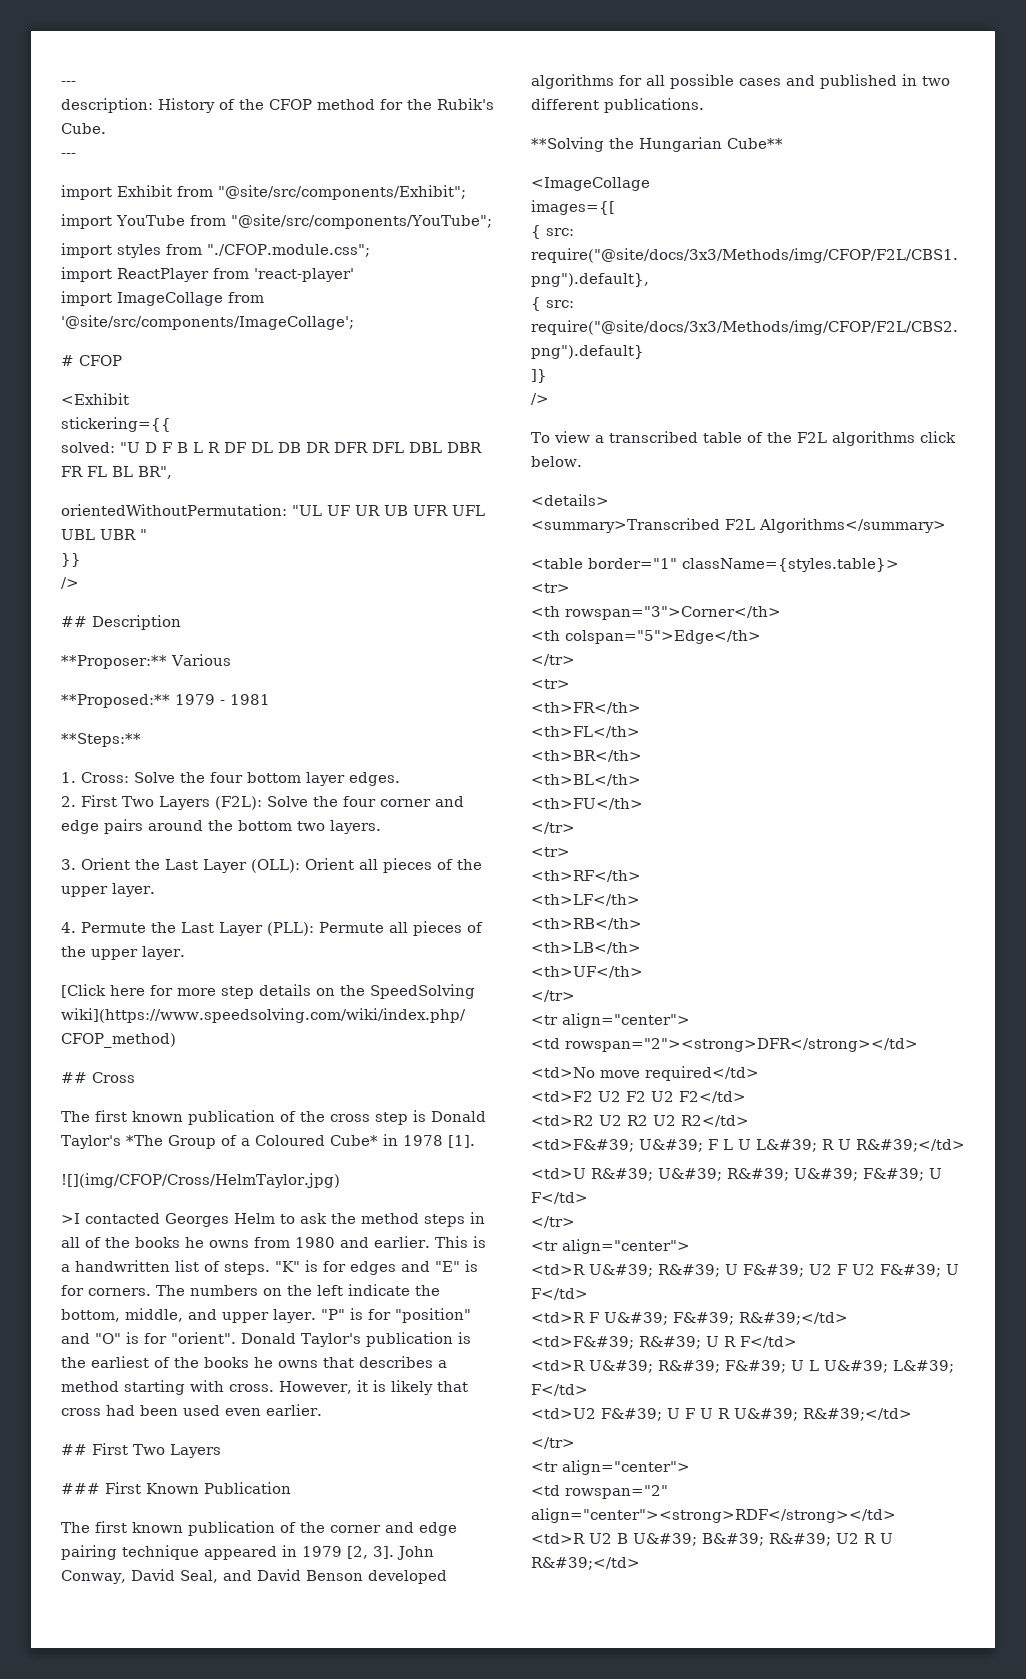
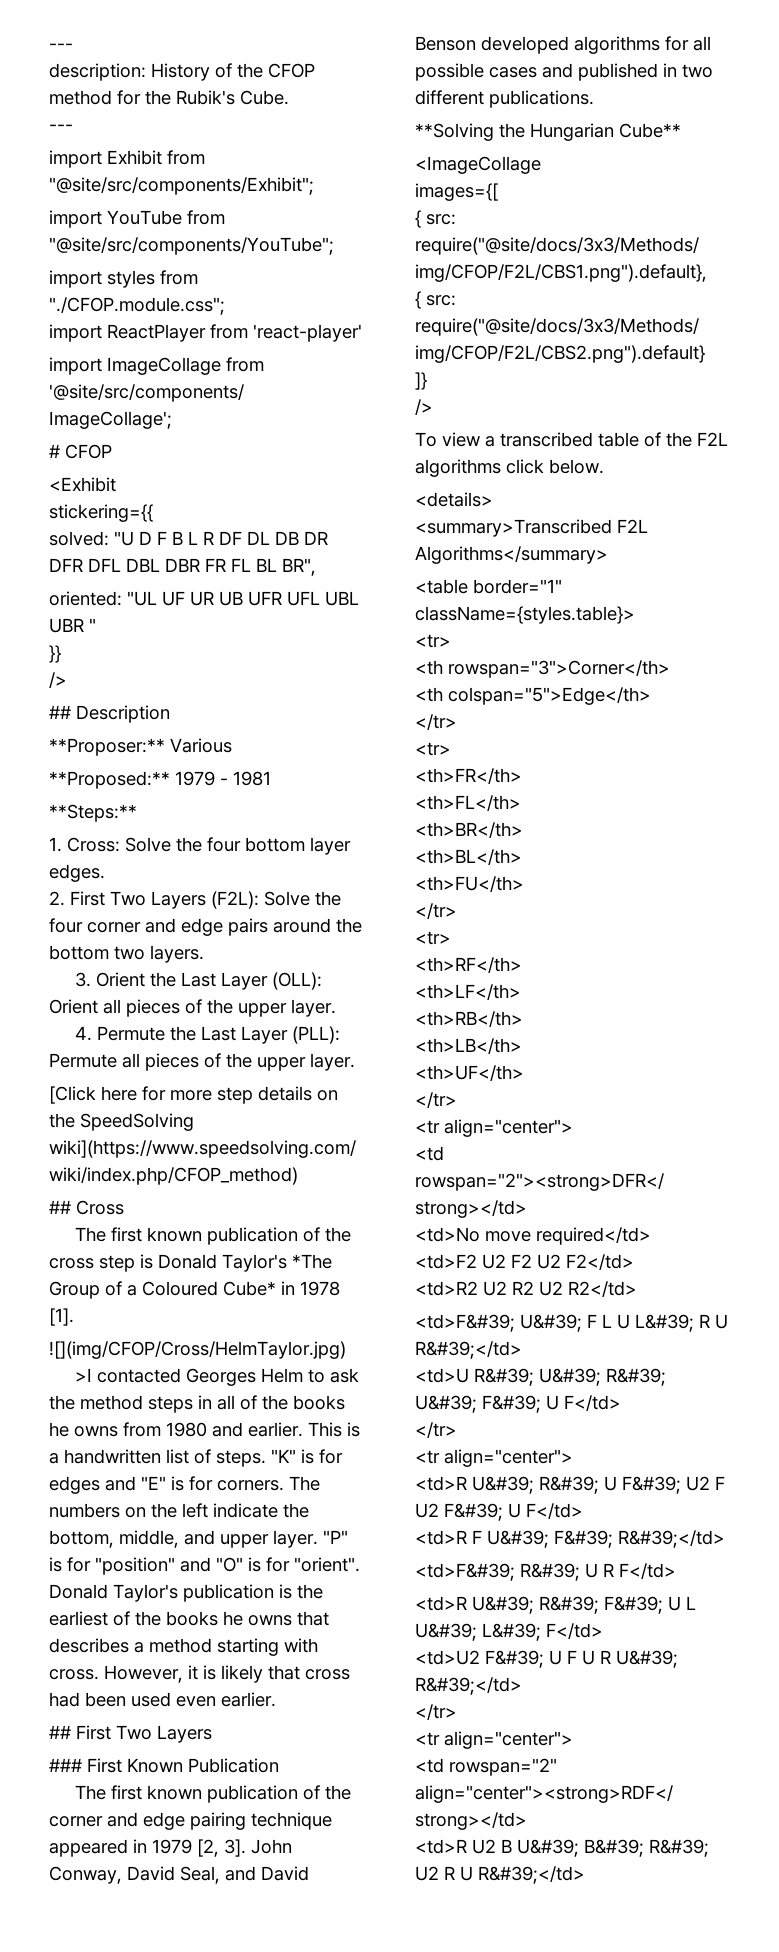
- orientedWithoutPermutation: "UL UF UR UB UFR UFL UBL UBR "
+ oriented: "UL UF UR UB UFR UFL UBL UBR "

